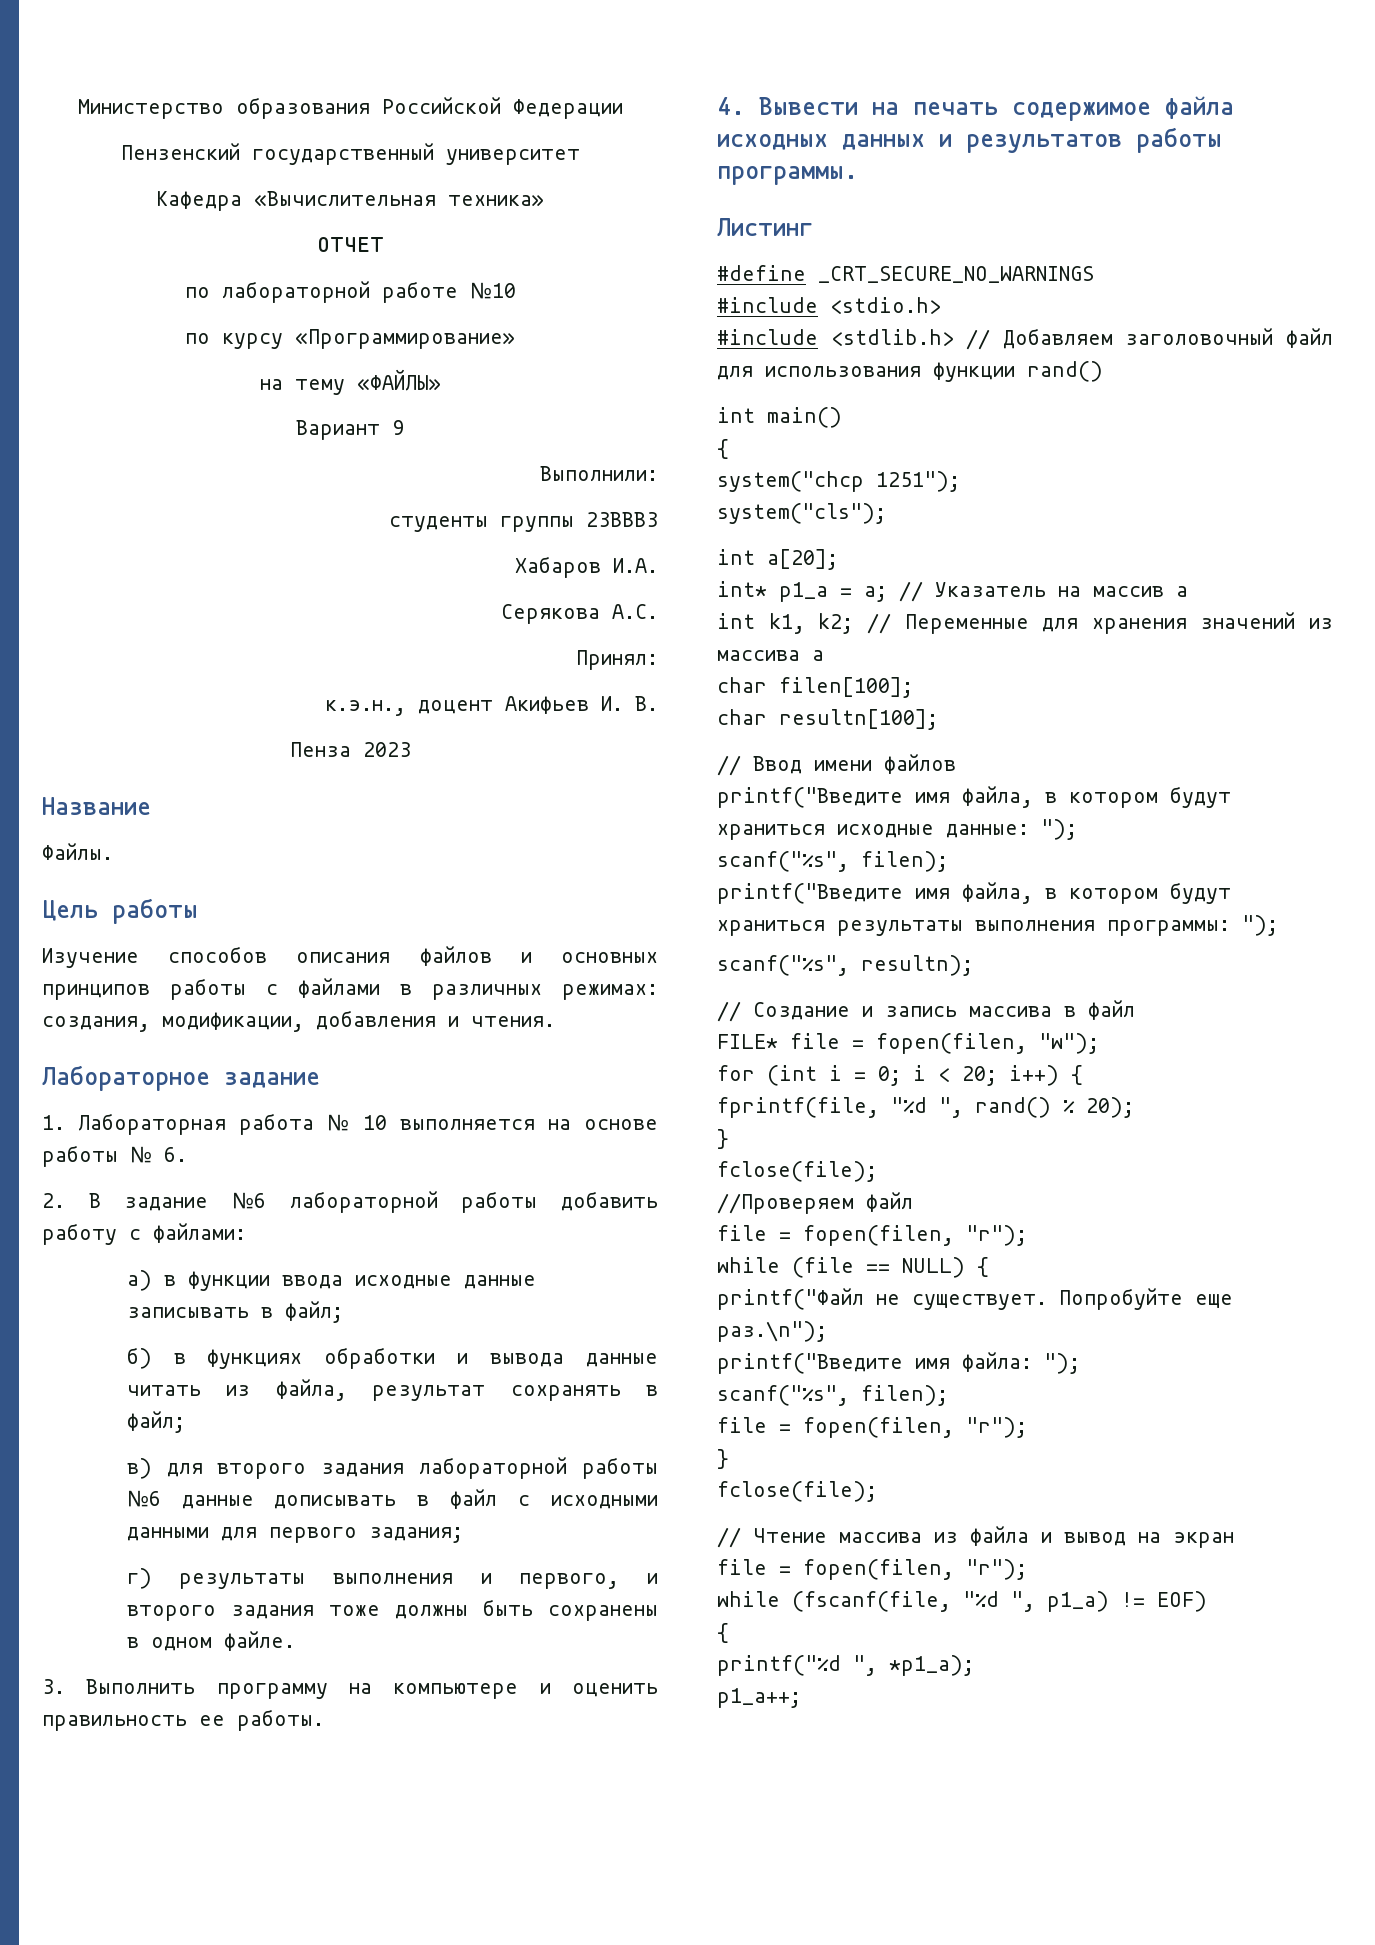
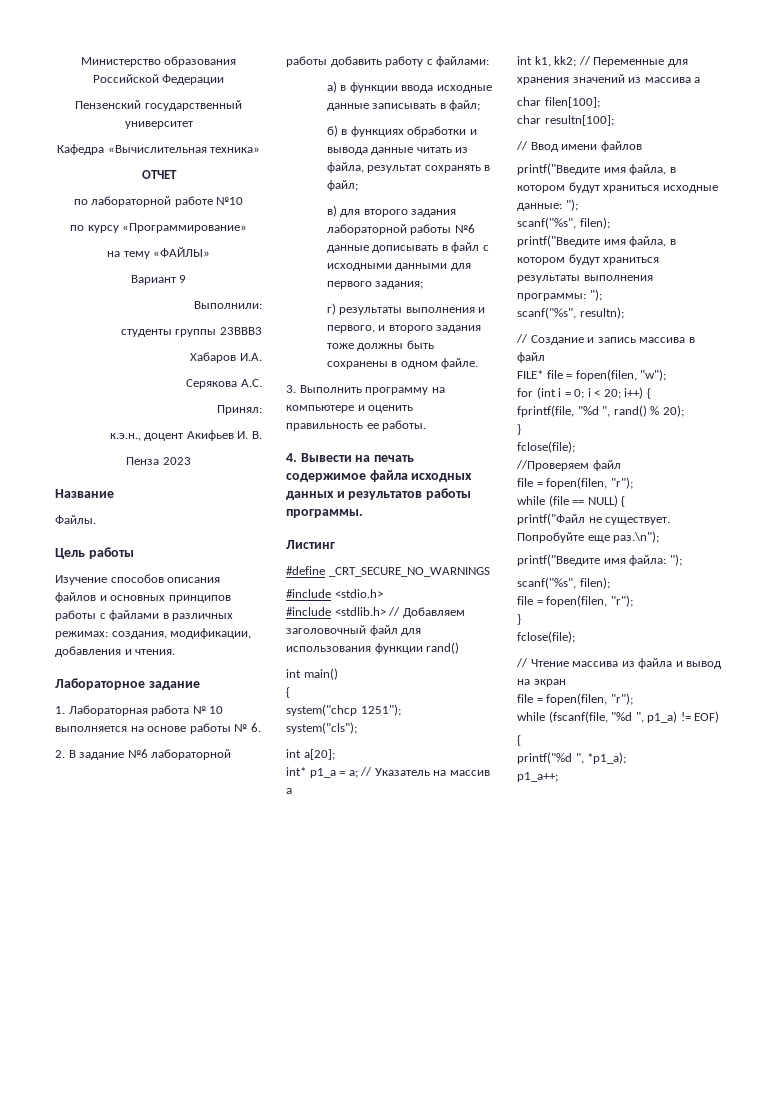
- int k1, k2; // Переменные для хранения значений из массива a
+ int k1, kk2; // Переменные для хранения значений из массива a

